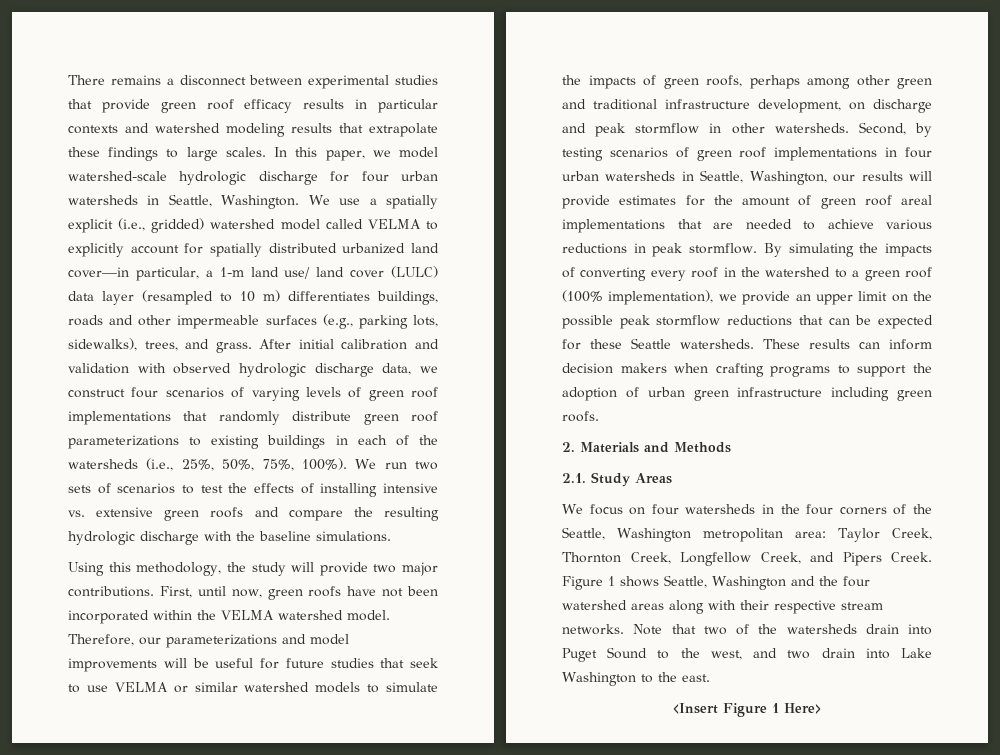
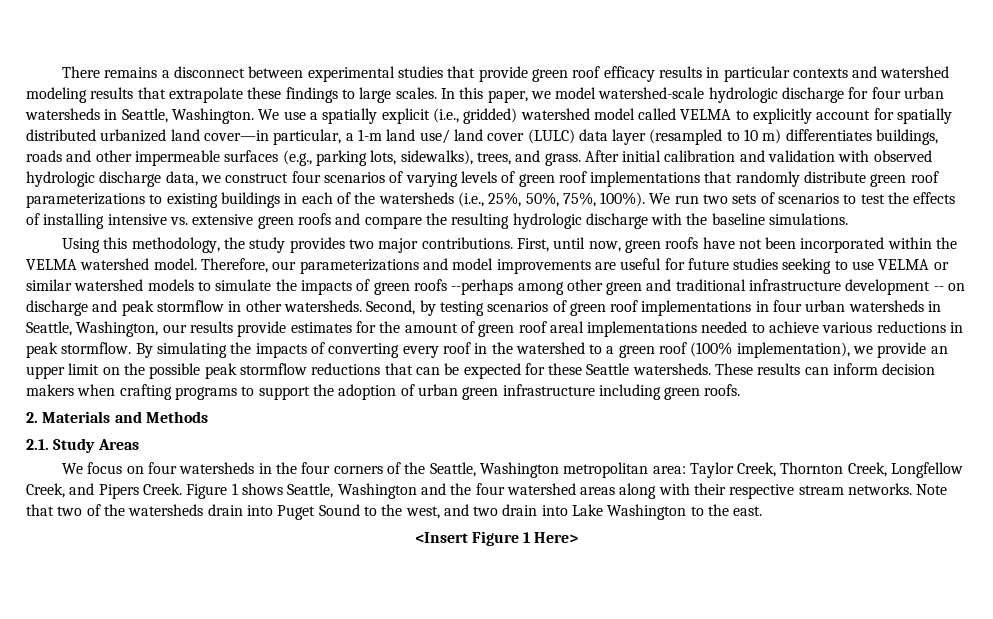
- Using this methodology, the study will provide two major contributions.
+ Using this methodology, the study provides two major contributions.
- Therefore, our parameterizations and model improvements will be useful for future studies that seek to use VELMA or similar watershed models to simulate the impacts of green roofs, perhaps among other green and traditional infrastructure development, on discharge and peak stormflow in other watersheds.
+ Therefore, our parameterizations and model improvements are useful for future studies seeking to use VELMA or similar watershed models to simulate the impacts of green roofs --perhaps among other green and traditional infrastructure development -- on discharge and peak stormflow in other watersheds.
- Second, by testing scenarios of green roof implementations in four urban watersheds in Seattle, Washington, our results will provide estimates for the amount of green roof areal implementations that are needed to achieve various reductions in peak stormflow.
+ Second, by testing scenarios of green roof implementations in four urban watersheds in Seattle, Washington, our results provide estimates for the amount of green roof areal implementations needed to achieve various reductions in peak stormflow.

